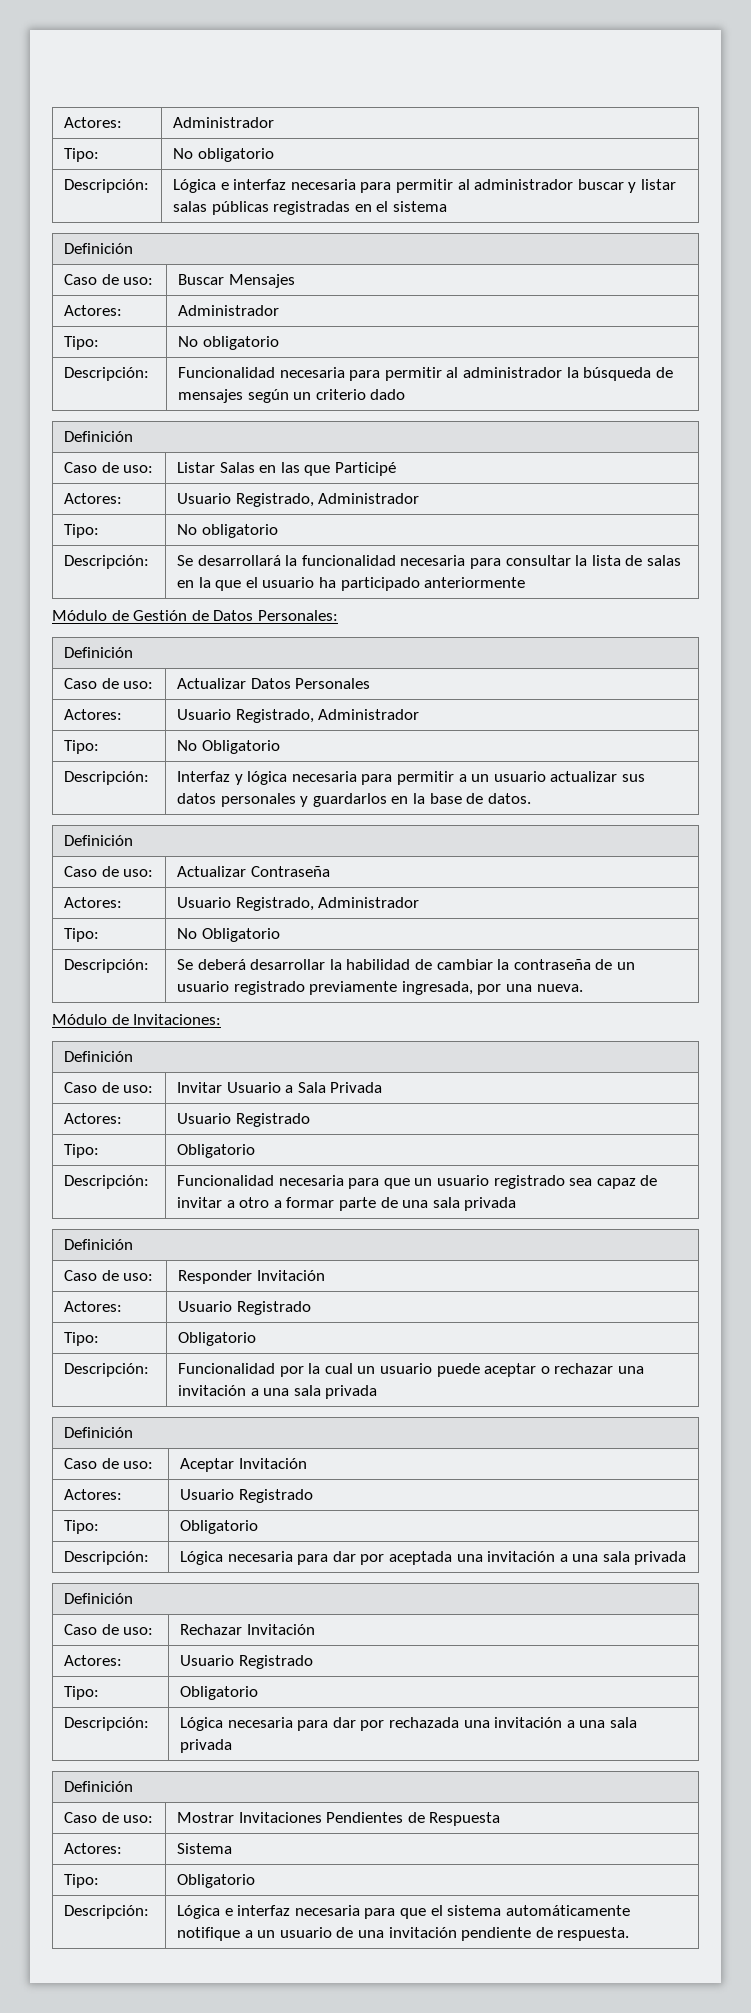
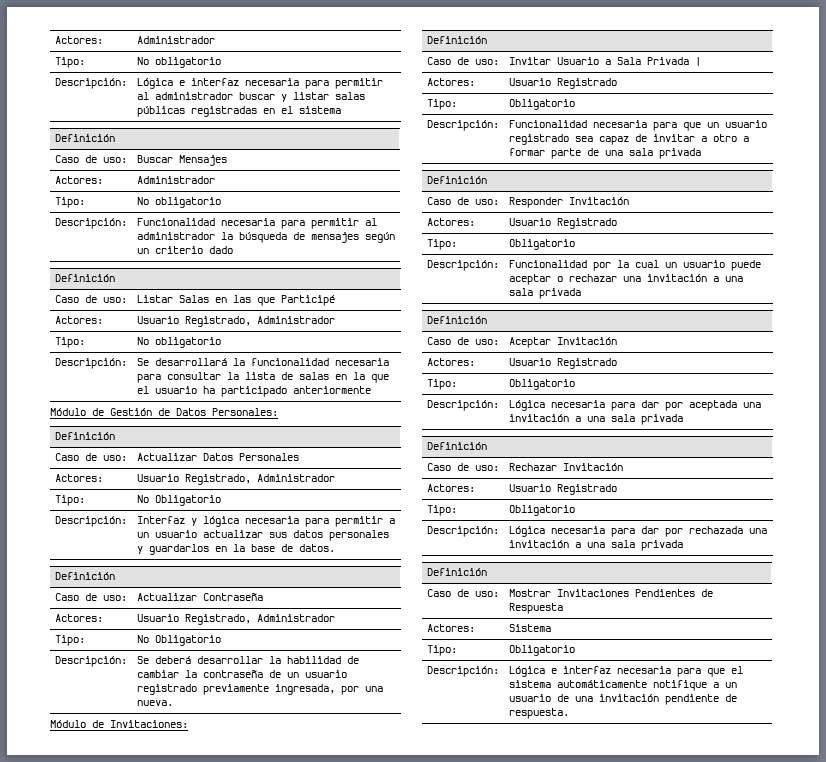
- Caso de uso: | Invitar Usuario a Sala Privada
+ Caso de uso: | Invitar Usuario a Sala Privada |

